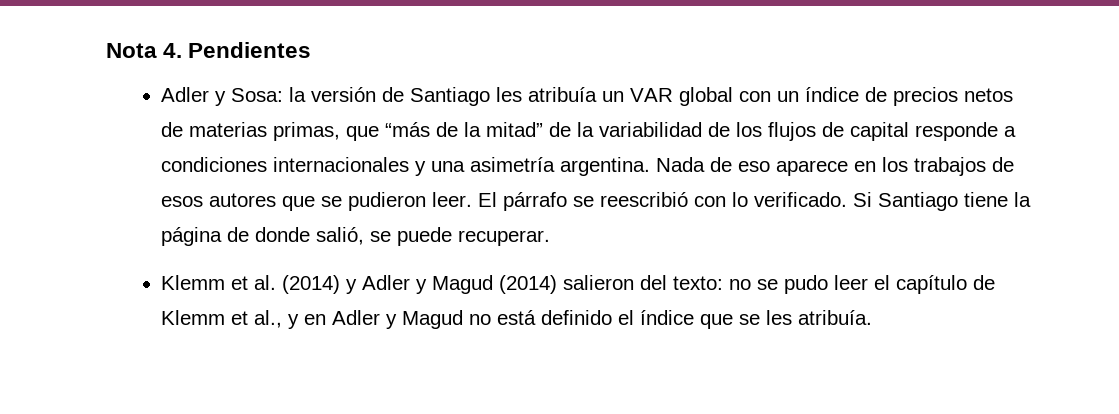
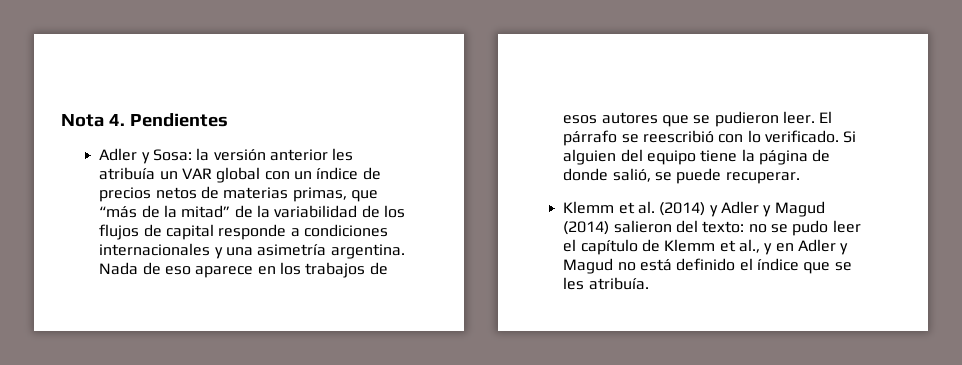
- Adler y Sosa: la versión de Santiago les atribuía un VAR global con un índice de precios netos de materias primas, que “más de la mitad” de la variabilidad de los flujos de capital responde a condiciones internacionales y una asimetría argentina.
+ Adler y Sosa: la versión anterior les atribuía un VAR global con un índice de precios netos de materias primas, que “más de la mitad” de la variabilidad de los flujos de capital responde a condiciones internacionales y una asimetría argentina.
- Si Santiago tiene la página de donde salió, se puede recuperar.
+ Si alguien del equipo tiene la página de donde salió, se puede recuperar.

